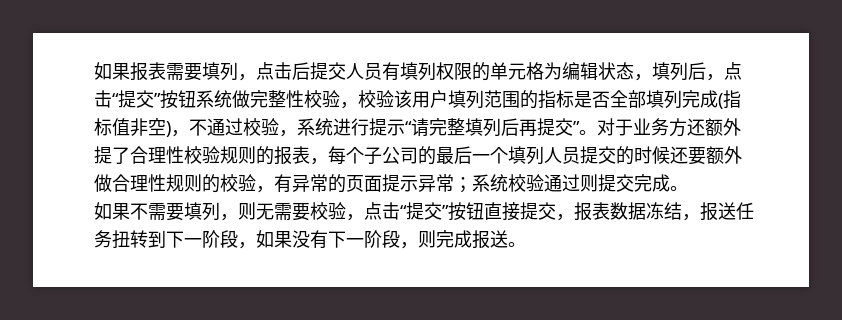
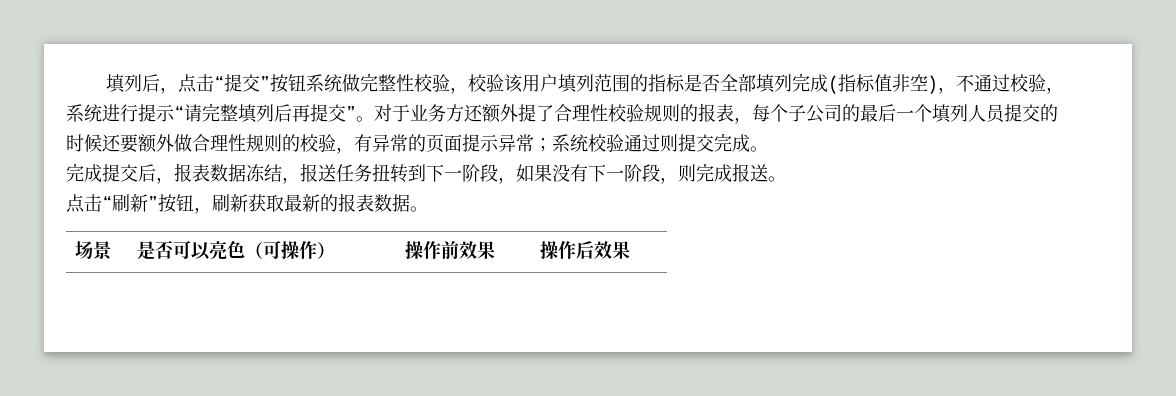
- 如果报表需要填列，点击后提交人员有填列权限的单元格为编辑状态，填列后，点击“提交”按钮系统做完整性校验，校验该用户填列范围的指标是否全部填列完成(指标值非空)，不通过校验，系统进行提示“请完整填列后再提交”。
+ 填列后，点击“提交”按钮系统做完整性校验，校验该用户填列范围的指标是否全部填列完成(指标值非空)，不通过校验，系统进行提示“请完整填列后再提交”。
- 如果不需要填列，则无需要校验，点击“提交”按钮直接提交，报表数据冻结，报送任务扭转到下一阶段，如果没有下一阶段，则完成报送。
+ 完成提交后，报表数据冻结，报送任务扭转到下一阶段，如果没有下一阶段，则完成报送。
+ 点击“刷新”按钮，刷新获取最新的报表数据。
+ 场景 | 是否可以亮色（可操作） | 操作前效果 | 操作后效果

